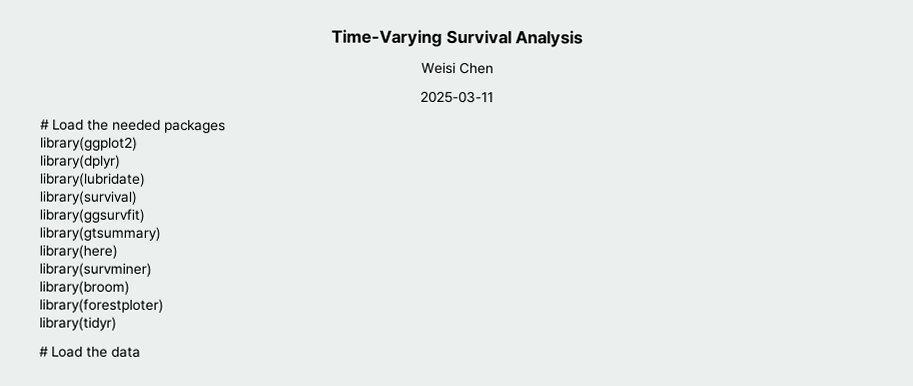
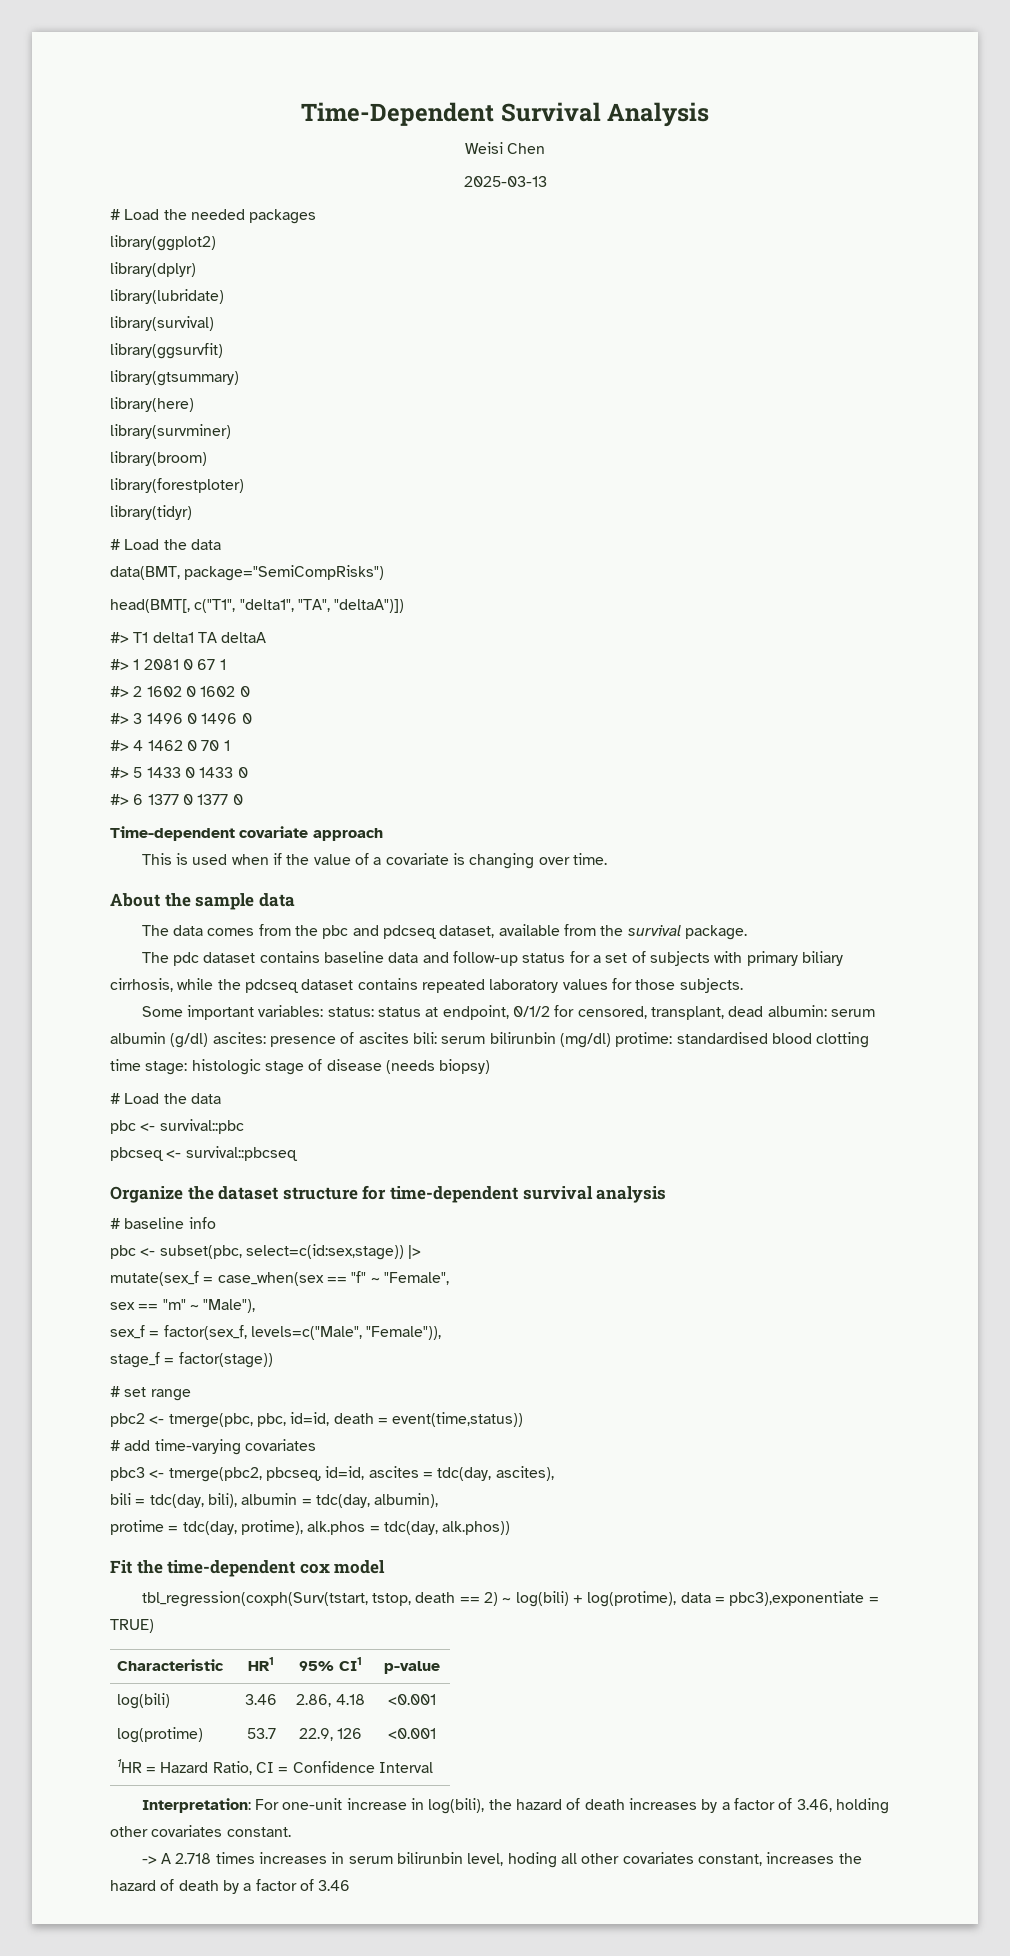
- Time-Varying Survival Analysis
+ Time-Dependent Survival Analysis
- 2025-03-11
+ 2025-03-13
+ data(BMT, package="SemiCompRisks")
+ head(BMT[, c("T1", "delta1", "TA", "deltaA")])
+ #> T1 delta1 TA deltaA
+ #> 1 2081 0 67 1
+ #> 2 1602 0 1602 0
+ #> 3 1496 0 1496 0
+ #> 4 1462 0 70 1
+ #> 5 1433 0 1433 0
+ #> 6 1377 0 1377 0
+ Time-dependent covariate approach
+ This is used when if the value of a covariate is changing over time.
+ About the sample data
+ The data comes from the pbc and pdcseq dataset, available from the survival package.
+ The pdc dataset contains baseline data and follow-up status for a set of subjects with primary biliary cirrhosis, while the pdcseq dataset contains repeated laboratory values for those subjects.
+ Some important variables: status: status at endpoint, 0/1/2 for censored, transplant, dead albumin: serum albumin (g/dl) ascites: presence of ascites bili: serum bilirunbin (mg/dl) protime: standardised blood clotting time stage: histologic stage of disease (needs biopsy)
+ # Load the data
+ pbc <- survival::pbc
+ pbcseq <- survival::pbcseq
+ Organize the dataset structure for time-dependent survival analysis
+ # baseline info
+ pbc <- subset(pbc, select=c(id:sex,stage)) |>
+ mutate(sex_f = case_when(sex == "f" ~ "Female",
+ sex == "m" ~ "Male"),
+ sex_f = factor(sex_f, levels=c("Male", "Female")),
+ stage_f = factor(stage))
+ # set range
+ pbc2 <- tmerge(pbc, pbc, id=id, death = event(time,status))
+ # add time-varying covariates
+ pbc3 <- tmerge(pbc2, pbcseq, id=id, ascites = tdc(day, ascites),
+ bili = tdc(day, bili), albumin = tdc(day, albumin),
+ protime = tdc(day, protime), alk.phos = tdc(day, alk.phos))
+ Fit the time-dependent cox model
+ tbl_regression(coxph(Surv(tstart, tstop, death == 2) ~ log(bili) + log(protime), data = pbc3),exponentiate = TRUE)
+ Characteristic | HR1 | 95% CI1 | p-value
+ log(bili) | 3.46 | 2.86, 4.18 | <0.001
+ log(protime) | 53.7 | 22.9, 126 | <0.001
+ 1HR = Hazard Ratio, CI = Confidence Interval
+ Interpretation: For one-unit increase in log(bili), the hazard of death increases by a factor of 3.46, holding other covariates constant.
+ -> A 2.718 times increases in serum bilirunbin level, hoding all other covariates constant, increases the hazard of death by a factor of 3.46

